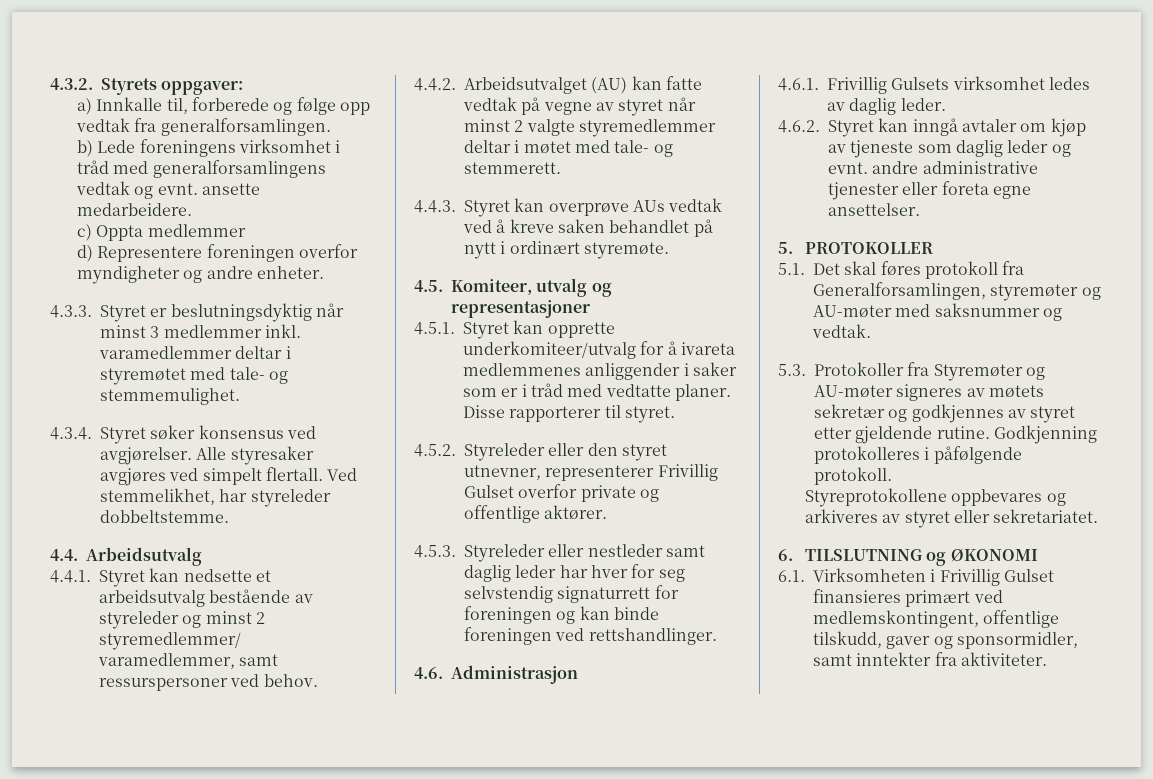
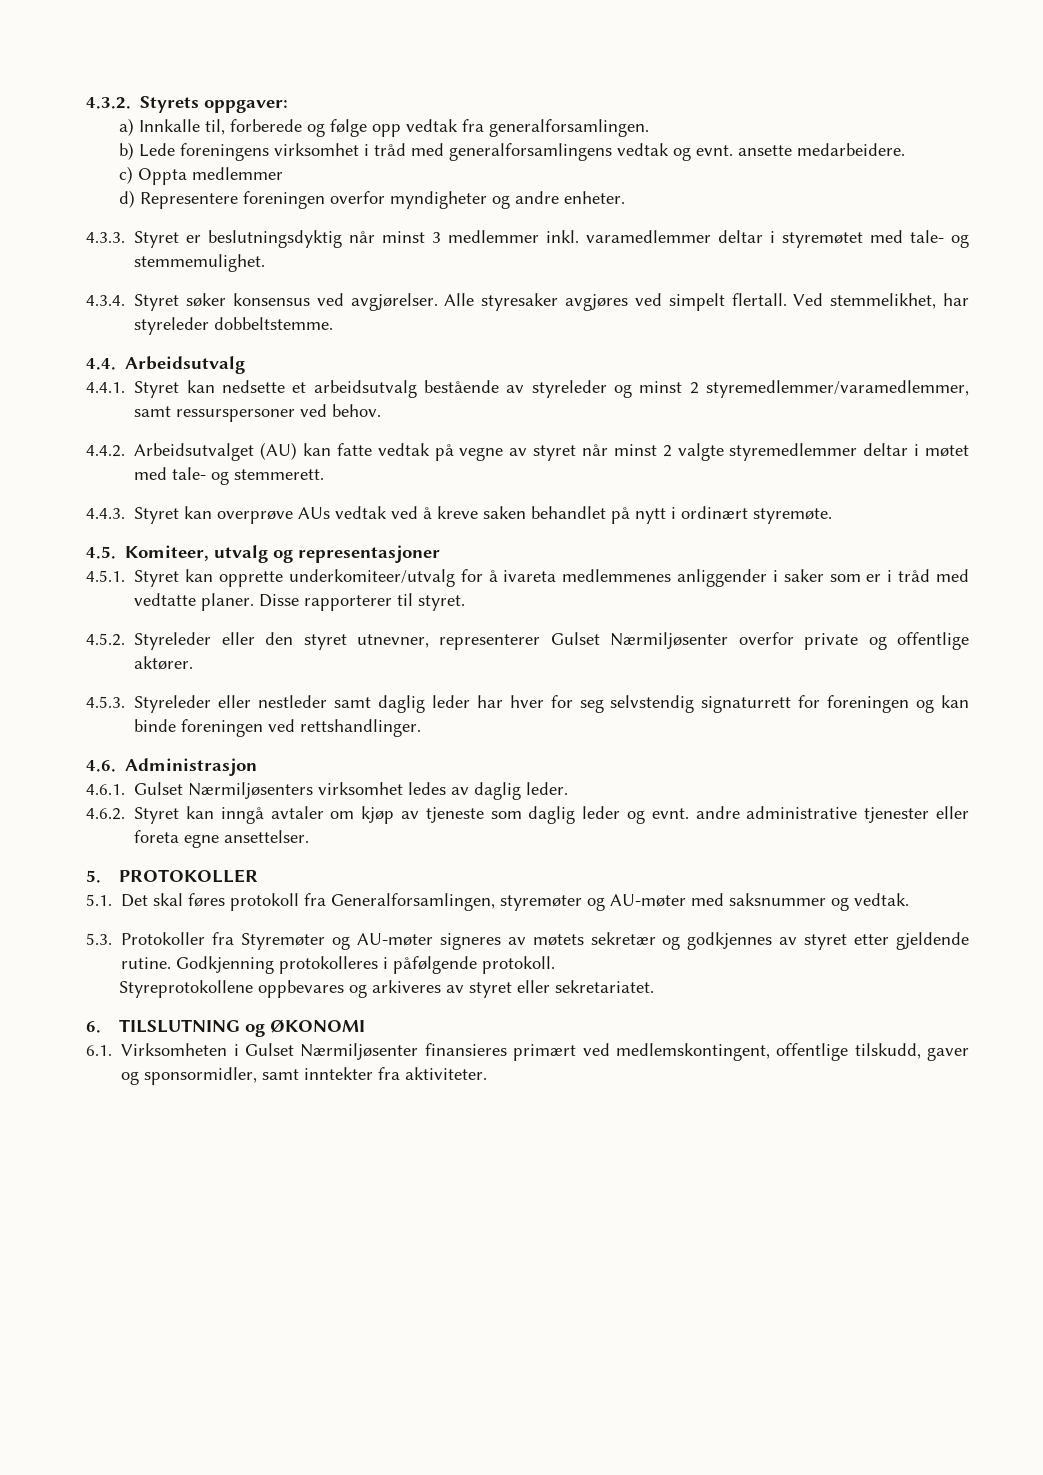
- 4.5.2. Styreleder eller den styret utnevner, representerer Frivillig Gulset overfor private og offentlige aktører.
+ 4.5.2. Styreleder eller den styret utnevner, representerer Gulset Nærmiljøsenter overfor private og offentlige aktører.
- 4.6.1. Frivillig Gulsets virksomhet ledes av daglig leder.
+ 4.6.1. Gulset Nærmiljøsenters virksomhet ledes av daglig leder.
- 6.1. Virksomheten i Frivillig Gulset finansieres primært ved medlemskontingent, offentlige tilskudd, gaver og sponsormidler, samt inntekter fra aktiviteter.
+ 6.1. Virksomheten i Gulset Nærmiljøsenter finansieres primært ved medlemskontingent, offentlige tilskudd, gaver og sponsormidler, samt inntekter fra aktiviteter.

